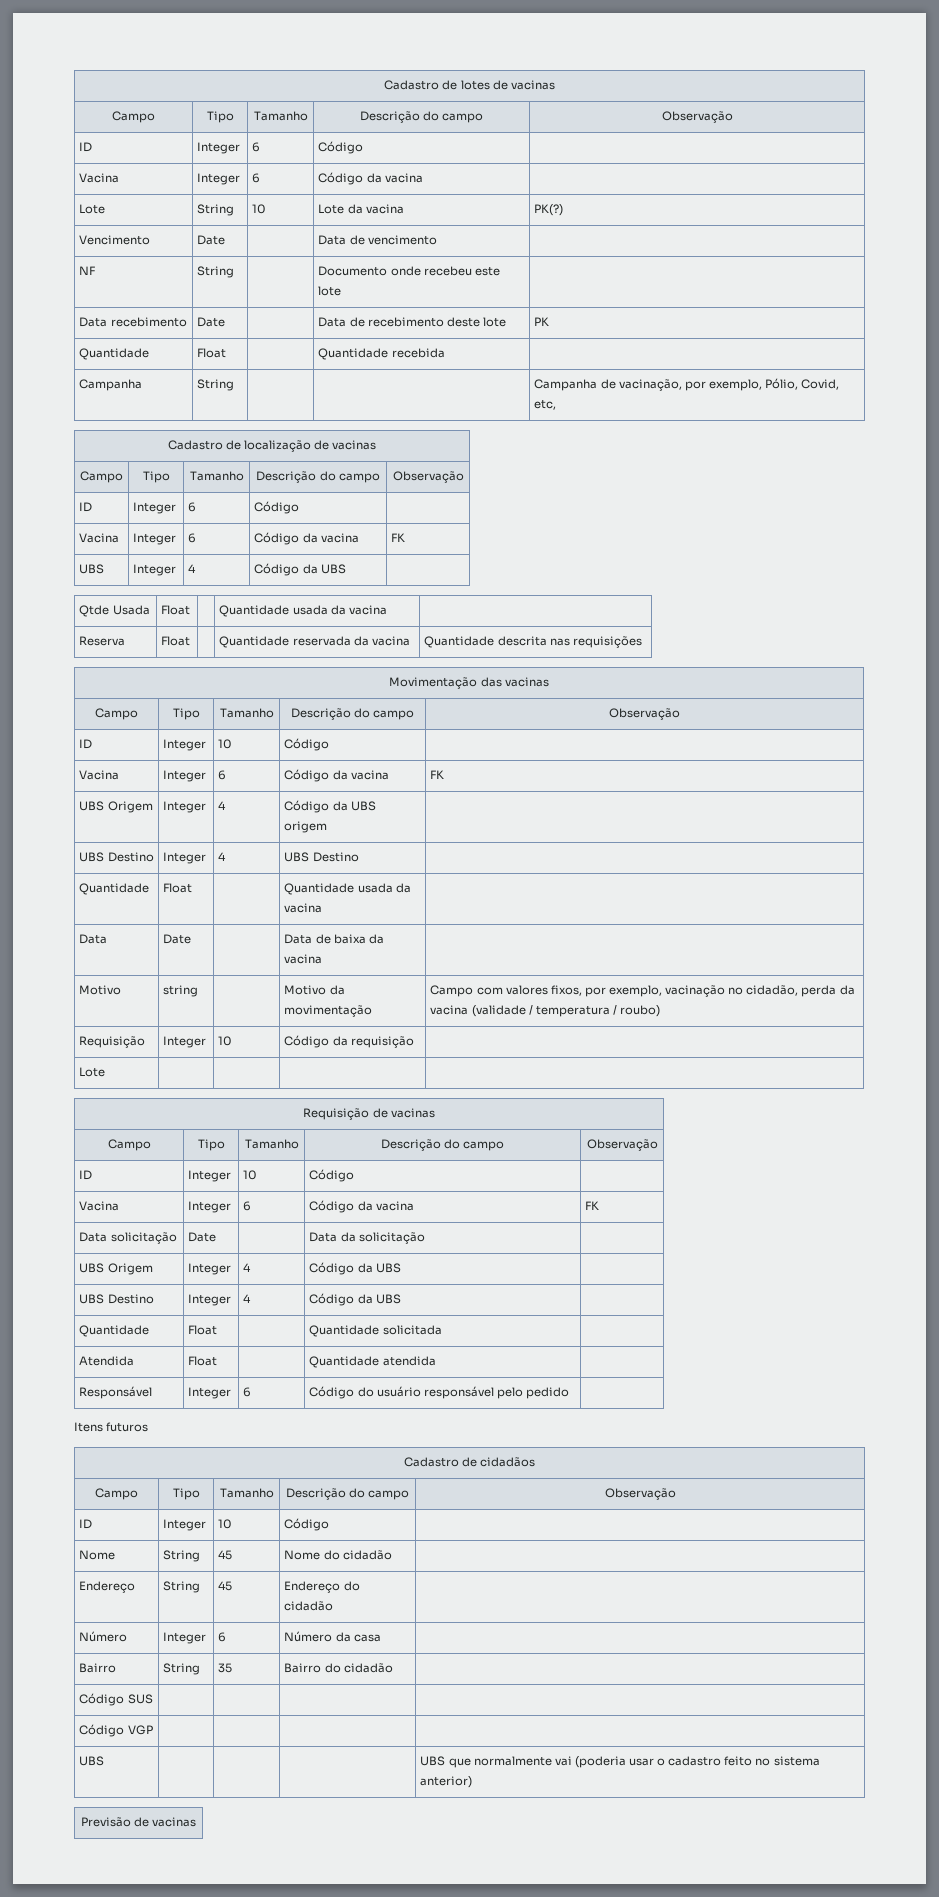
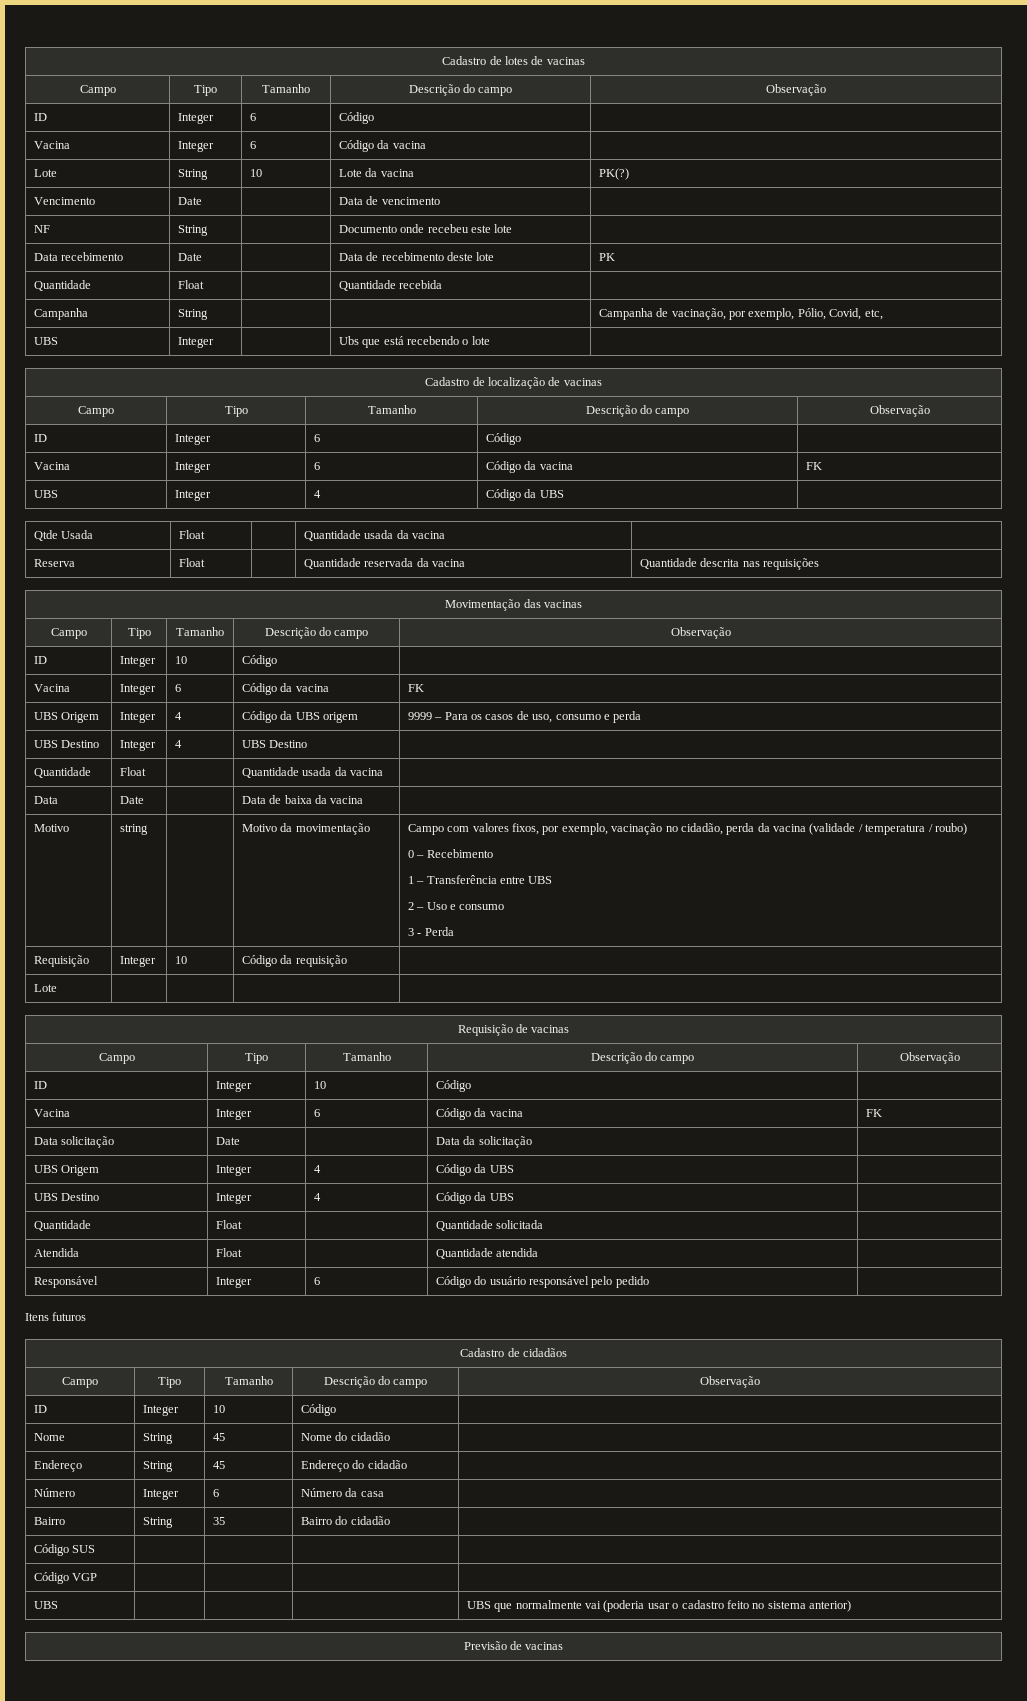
+ UBS | Integer | | Ubs que está recebendo o lote |
- UBS Origem | Integer | 4 | Código da UBS origem |
+ UBS Origem | Integer | 4 | Código da UBS origem | 9999 – Para os casos de uso, consumo e perda
  Motivo | string | | Motivo da movimentação | Campo com valores fixos, por exemplo, vacinação no cidadão, perda da vacina (validade / temperatura / roubo)
+ 0 – Recebimento
+ 1 – Transferência entre UBS
+ 2 – Uso e consumo
+ 3 - Perda

